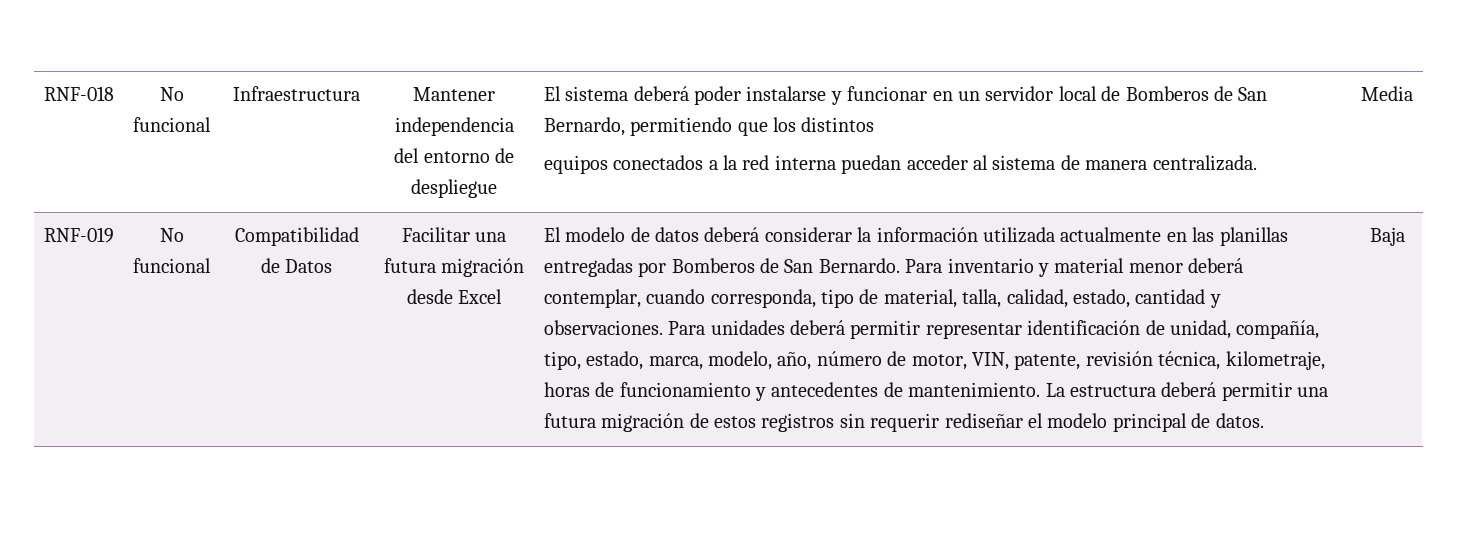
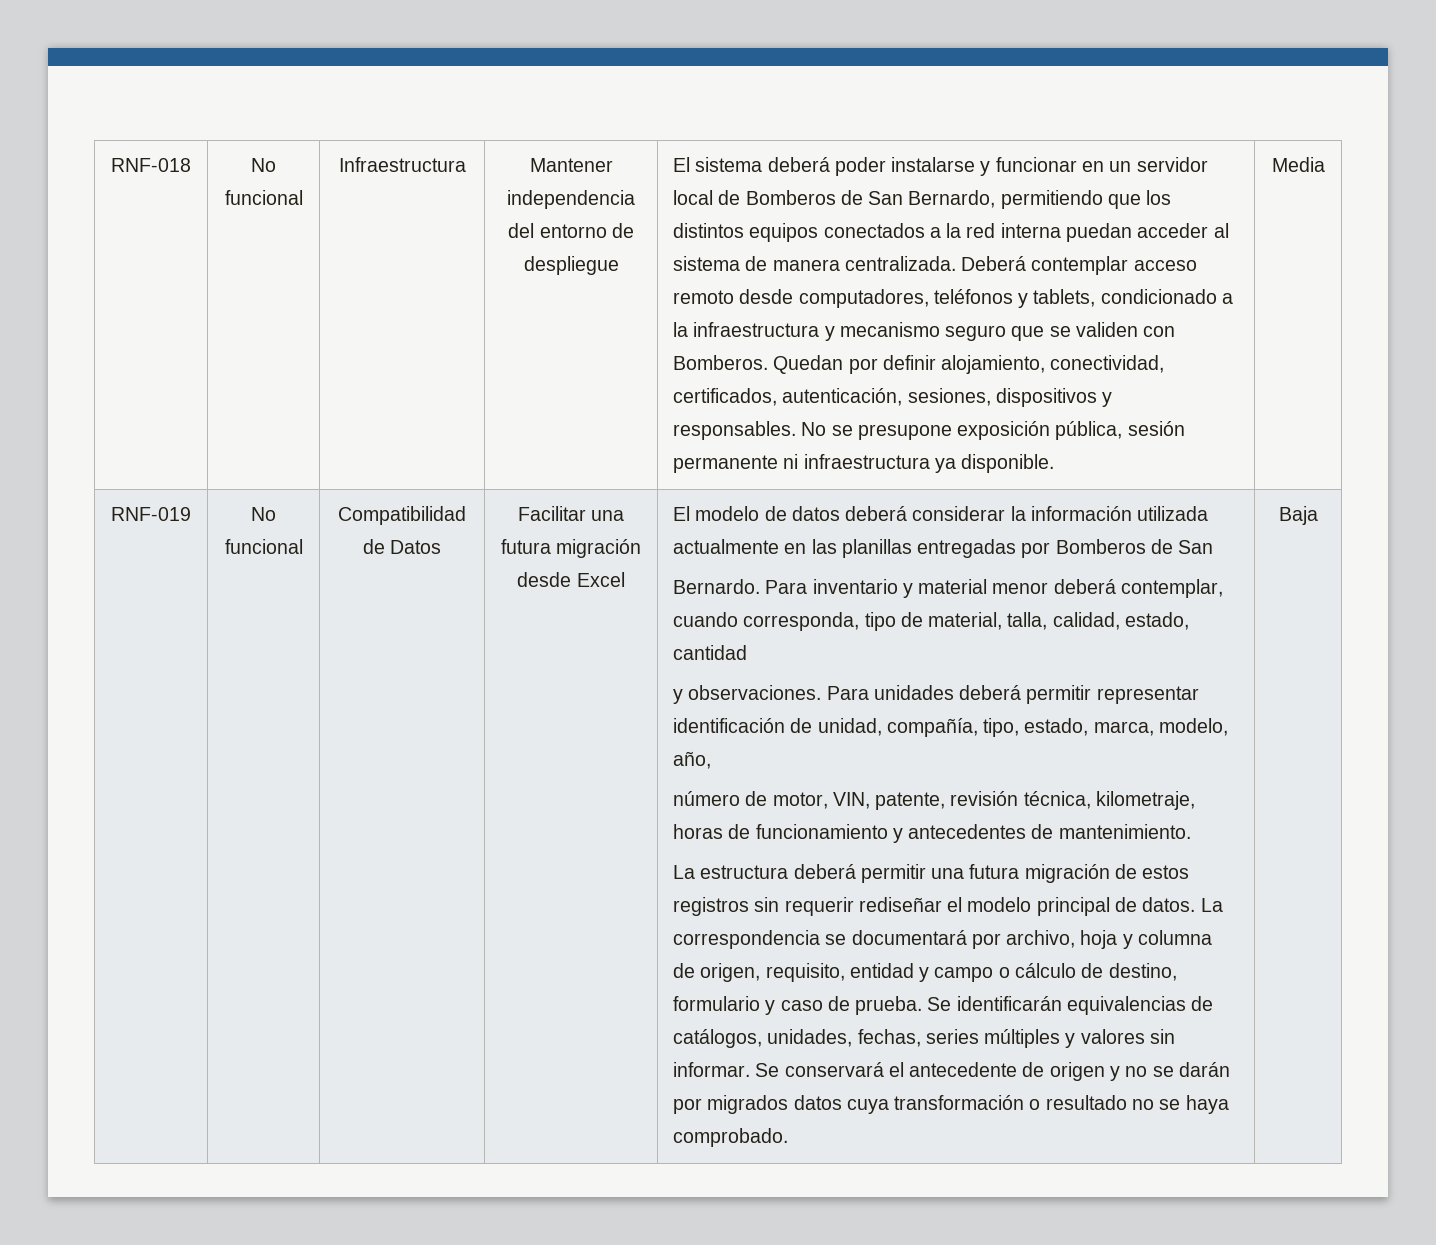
- El sistema deberá poder instalarse y funcionar en un servidor local de Bomberos de San Bernardo, permitiendo que los distintos
- equipos conectados a la red interna puedan acceder al sistema de manera centralizada.
+ El sistema deberá poder instalarse y funcionar en un servidor local de Bomberos de San Bernardo, permitiendo que los distintos equipos conectados a la red interna puedan acceder al sistema de manera centralizada. Deberá contemplar acceso remoto desde computadores, teléfonos y tablets, condicionado a la infraestructura y mecanismo seguro que se validen con Bomberos. Quedan por definir alojamiento, conectividad, certificados, autenticación, sesiones, dispositivos y responsables. No se presupone exposición pública, sesión permanente ni infraestructura ya disponible.
- El modelo de datos deberá considerar la información utilizada actualmente en las planillas entregadas por Bomberos de San Bernardo.
+ El modelo de datos deberá considerar la información utilizada actualmente en las planillas entregadas por Bomberos de San
+ Bernardo.
- Para inventario y material menor deberá contemplar, cuando corresponda, tipo de material, talla, calidad, estado, cantidad y observaciones.
+ Para inventario y material menor deberá contemplar, cuando corresponda, tipo de material, talla, calidad, estado, cantidad
+ y observaciones.
- Para unidades deberá permitir representar identificación de unidad, compañía, tipo, estado, marca, modelo, año, número de motor, VIN, patente, revisión técnica, kilometraje, horas de funcionamiento y antecedentes de mantenimiento. La estructura deberá permitir una futura migración de estos registros sin requerir rediseñar el modelo principal de datos.
+ Para unidades deberá permitir representar identificación de unidad, compañía, tipo, estado, marca, modelo, año,
+ número de motor, VIN, patente, revisión técnica, kilometraje, horas de funcionamiento y antecedentes de mantenimiento.
+ La estructura deberá permitir una futura migración de estos registros sin requerir rediseñar el modelo principal de datos. La correspondencia se documentará por archivo, hoja y columna de origen, requisito, entidad y campo o cálculo de destino, formulario y caso de prueba. Se identificarán equivalencias de catálogos, unidades, fechas, series múltiples y valores sin informar. Se conservará el antecedente de origen y no se darán por migrados datos cuya transformación o resultado no se haya comprobado.

